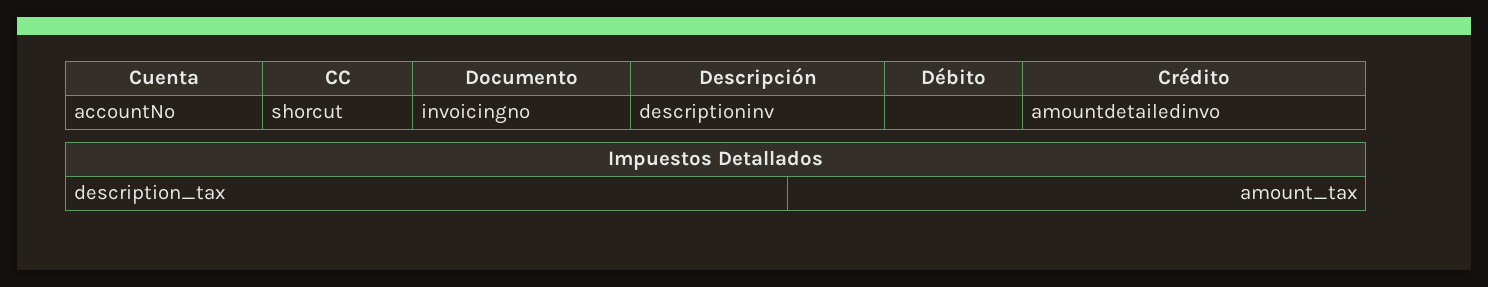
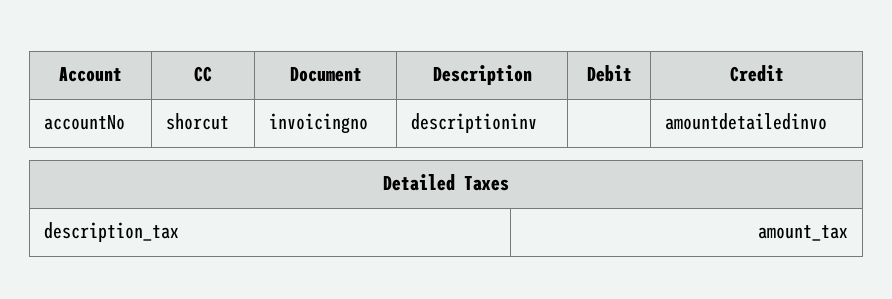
- Cuenta | CC | Documento | Descripción | Débito | Crédito
+ Account | CC | Document | Description | Debit | Credit
- Impuestos Detallados
+ Detailed Taxes

